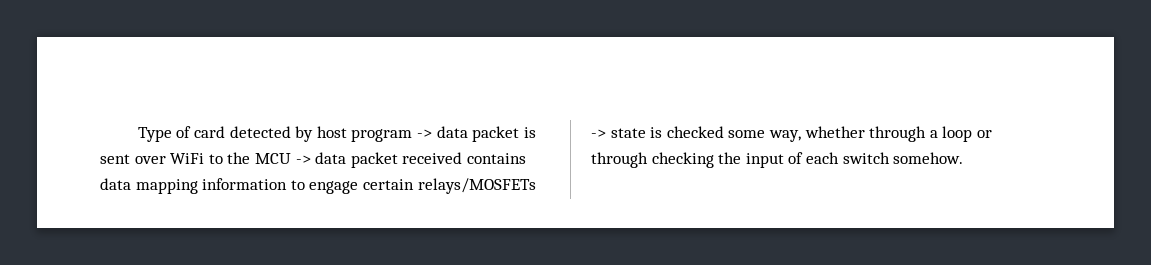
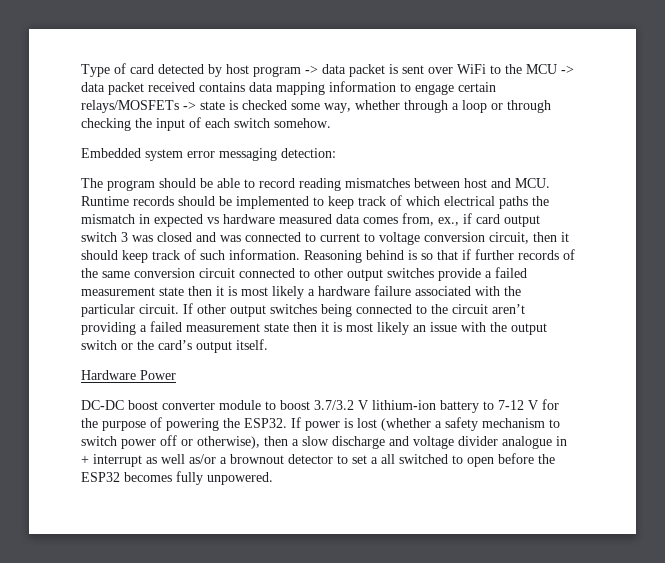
+ Embedded system error messaging detection:
+ The program should be able to record reading mismatches between host and MCU. Runtime records should be implemented to keep track of which electrical paths the mismatch in expected vs hardware measured data comes from, ex., if card output switch 3 was closed and was connected to current to voltage conversion circuit, then it should keep track of such information. Reasoning behind is so that if further records of the same conversion circuit connected to other output switches provide a failed measurement state then it is most likely a hardware failure associated with the particular circuit. If other output switches being connected to the circuit aren’t providing a failed measurement state then it is most likely an issue with the output switch or the card’s output itself.
+ Hardware Power
+ DC-DC boost converter module to boost 3.7/3.2 V lithium-ion battery to 7-12 V for the purpose of powering the ESP32. If power is lost (whether a safety mechanism to switch power off or otherwise), then a slow discharge and voltage divider analogue in + interrupt as well as/or a brownout detector to set a all switched to open before the ESP32 becomes fully unpowered.

